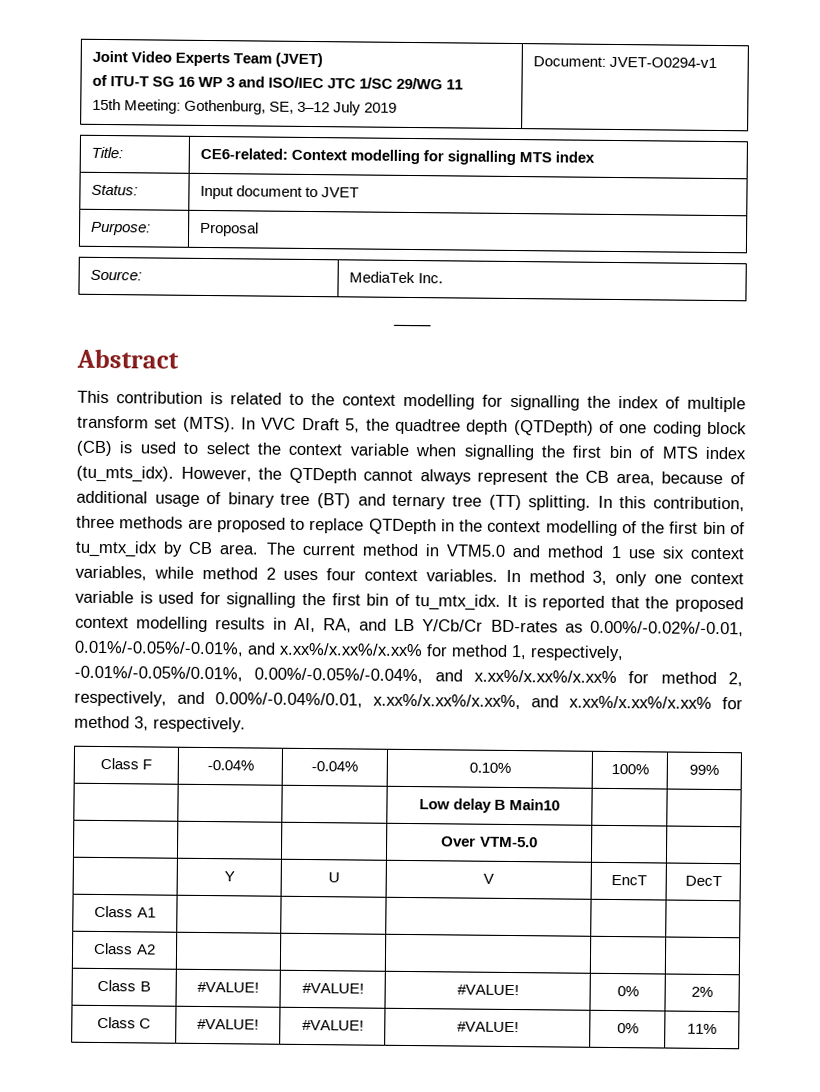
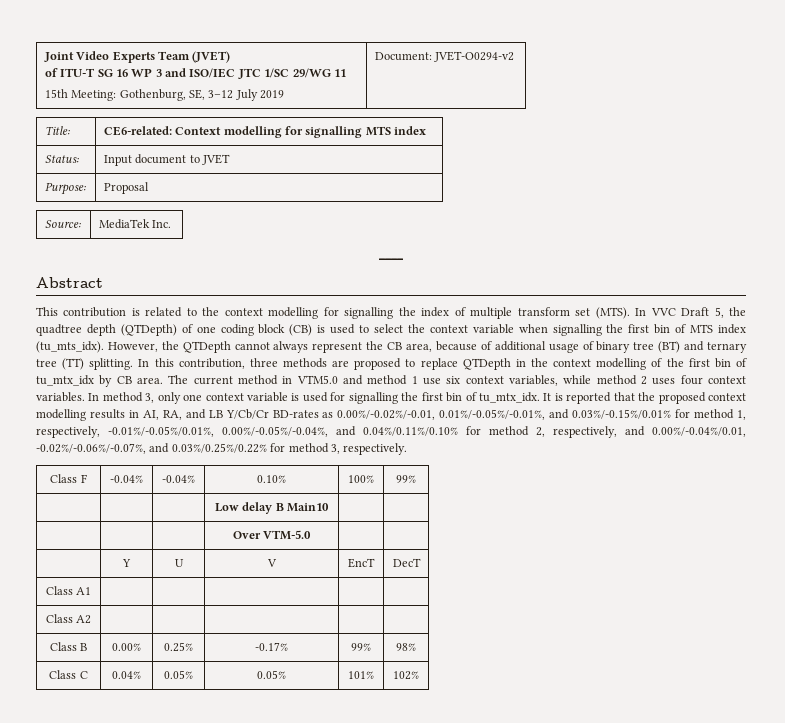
  Joint Video Experts Team (JVET)
  of ITU-T SG 16 WP 3 and ISO/IEC JTC 1/SC 29/WG 11
- 15th Meeting: Gothenburg, SE, 3–12 July 2019 | Document: JVET-O0294-v1
+ 15th Meeting: Gothenburg, SE, 3–12 July 2019 | Document: JVET-O0294-v2
- It is reported that the proposed context modelling results in AI, RA, and LB Y/Cb/Cr BD-rates as 0.00%/-0.02%/-0.01, 0.01%/-0.05%/-0.01%, and x.xx%/x.xx%/x.xx% for method 1, respectively, -0.01%/-0.05%/0.01%, 0.00%/-0.05%/-0.04%, and x.xx%/x.xx%/x.xx% for method 2, respectively, and 0.00%/-0.04%/0.01, x.xx%/x.xx%/x.xx%, and x.xx%/x.xx%/x.xx% for method 3, respectively.
+ It is reported that the proposed context modelling results in AI, RA, and LB Y/Cb/Cr BD-rates as 0.00%/-0.02%/-0.01, 0.01%/-0.05%/-0.01%, and 0.03%/-0.15%/0.01% for method 1, respectively, -0.01%/-0.05%/0.01%, 0.00%/-0.05%/-0.04%, and 0.04%/0.11%/0.10% for method 2, respectively, and 0.00%/-0.04%/0.01, -0.02%/-0.06%/-0.07%, and 0.03%/0.25%/0.22% for method 3, respectively.
- Class B | #VALUE! | #VALUE! | #VALUE! | 0% | 2%
- Class C | #VALUE! | #VALUE! | #VALUE! | 0% | 11%
+ Class B | 0.00% | 0.25% | -0.17% | 99% | 98%
+ Class C | 0.04% | 0.05% | 0.05% | 101% | 102%

